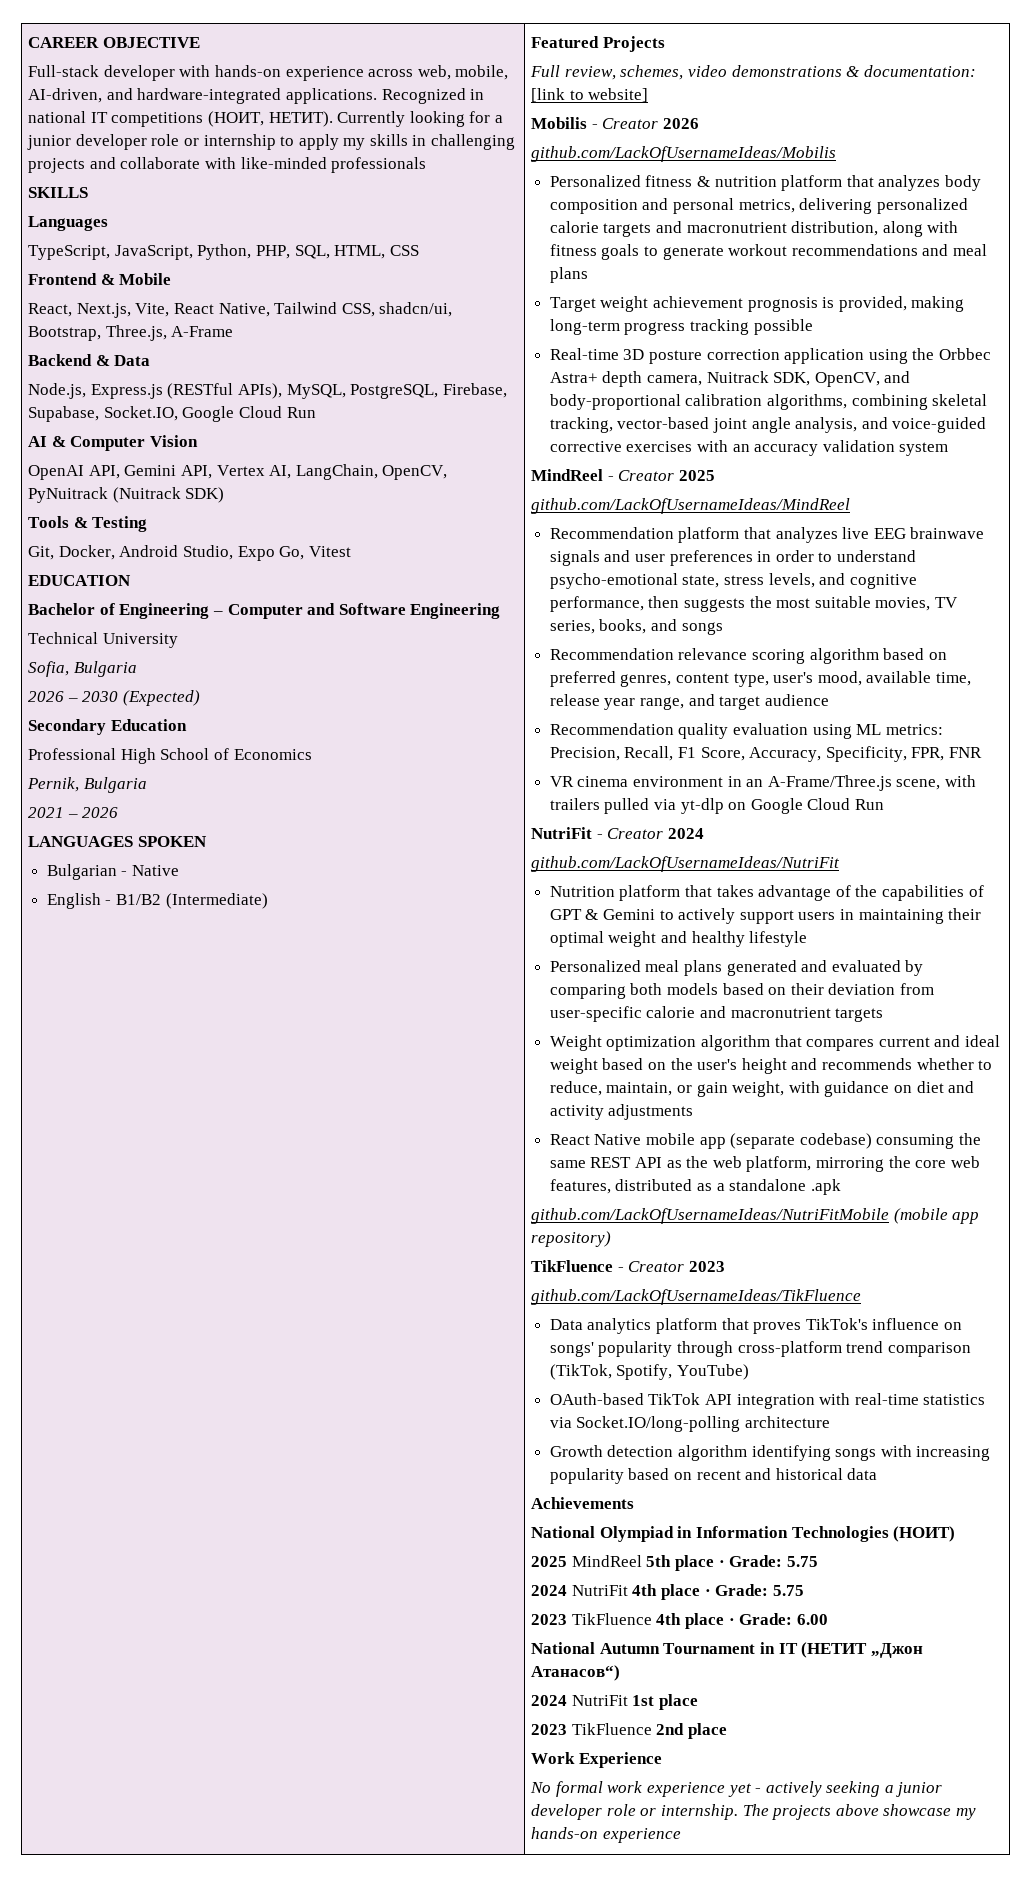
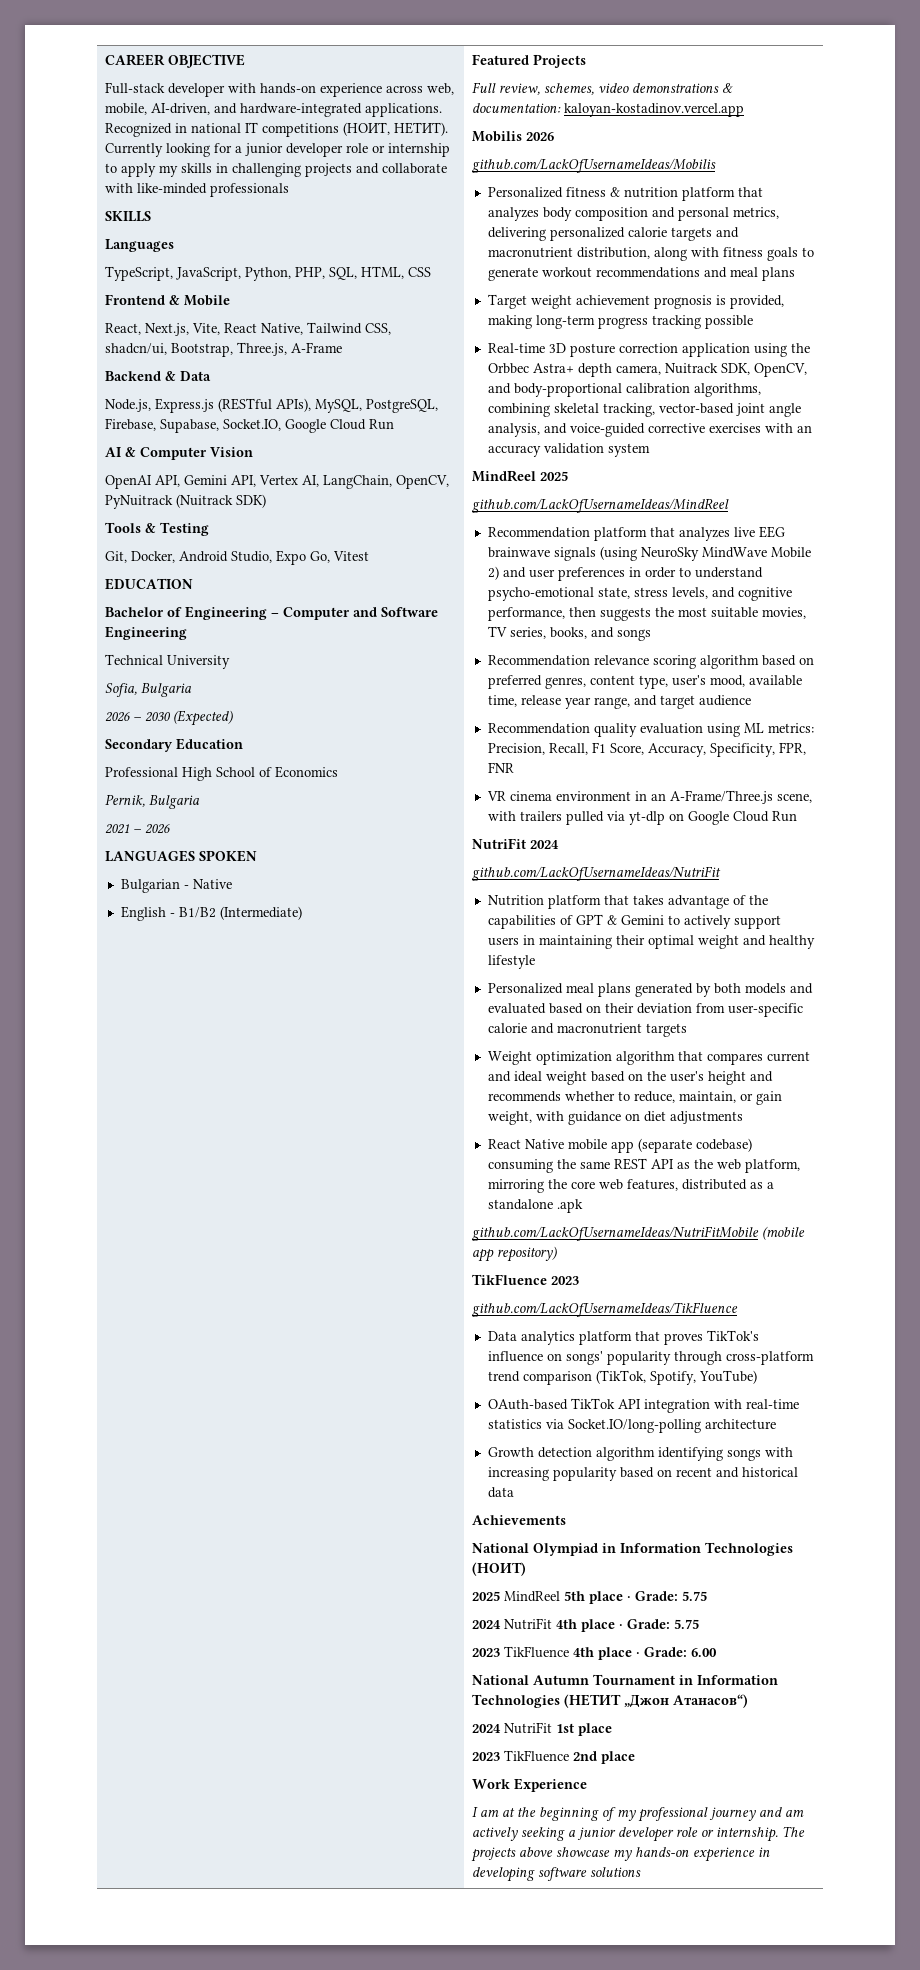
- Full review, schemes, video demonstrations & documentation: [link to website]
+ Full review, schemes, video demonstrations & documentation: kaloyan-kostadinov.vercel.app
- Mobilis - Creator 2026
+ Mobilis 2026
- MindReel - Creator 2025
+ MindReel 2025
- Recommendation platform that analyzes live EEG brainwave signals and user preferences in order to understand psycho-emotional state, stress levels, and cognitive performance, then suggests the most suitable movies, TV series, books, and songs
+ Recommendation platform that analyzes live EEG brainwave signals (using NeuroSky MindWave Mobile 2) and user preferences in order to understand psycho-emotional state, stress levels, and cognitive performance, then suggests the most suitable movies, TV series, books, and songs
- NutriFit - Creator 2024
+ NutriFit 2024
- Personalized meal plans generated and evaluated by comparing both models based on their deviation from user-specific calorie and macronutrient targets
+ Personalized meal plans generated by both models and evaluated based on their deviation from user-specific calorie and macronutrient targets
- Weight optimization algorithm that compares current and ideal weight based on the user's height and recommends whether to reduce, maintain, or gain weight, with guidance on diet and activity adjustments
+ Weight optimization algorithm that compares current and ideal weight based on the user's height and recommends whether to reduce, maintain, or gain weight, with guidance on diet adjustments
- TikFluence - Creator 2023
+ TikFluence 2023
- National Autumn Tournament in IT (НЕТИТ „Джон Атанасов“)
+ National Autumn Tournament in Information Technologies (НЕТИТ „Джон Атанасов“)
- No formal work experience yet - actively seeking a junior developer role or internship.
+ I am at the beginning of my professional journey and am actively seeking a junior developer role or internship.
- The projects above showcase my hands-on experience
+ The projects above showcase my hands-on experience in developing software solutions

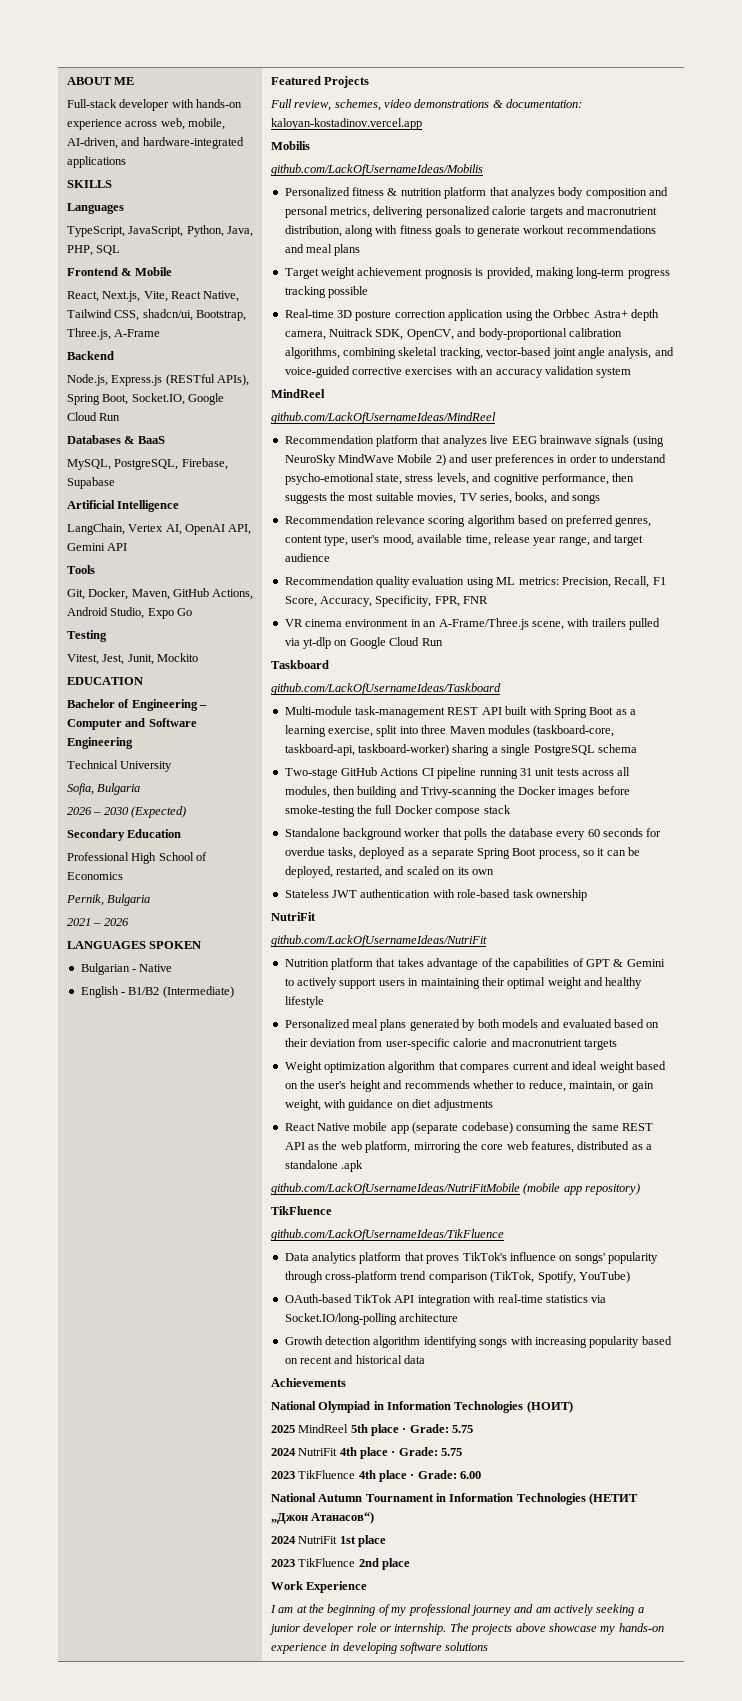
- CAREER OBJECTIVE
+ ABOUT ME
- Full-stack developer with hands-on experience across web, mobile, AI-driven, and hardware-integrated applications. Recognized in national IT competitions (НОИТ, НЕТИТ). Currently looking for a junior developer role or internship to apply my skills in challenging projects and collaborate with like-minded professionals
+ Full-stack developer with hands-on experience across web, mobile, AI-driven, and hardware-integrated applications
- TypeScript, JavaScript, Python, PHP, SQL, HTML, CSS
+ TypeScript, JavaScript, Python, Java, PHP, SQL
- Backend & Data
+ Backend
- Node.js, Express.js (RESTful APIs), MySQL, PostgreSQL, Firebase, Supabase, Socket.IO, Google Cloud Run
+ Node.js, Express.js (RESTful APIs), Spring Boot, Socket.IO, Google Cloud Run
- AI & Computer Vision
- OpenAI API, Gemini API, Vertex AI, LangChain, OpenCV, PyNuitrack (Nuitrack SDK)
+ Databases & BaaS
+ MySQL, PostgreSQL, Firebase, Supabase
+ Artificial Intelligence
+ LangChain, Vertex AI, OpenAI API, Gemini API
- Tools & Testing
+ Tools
- Git, Docker, Android Studio, Expo Go, Vitest
+ Git, Docker, Maven, GitHub Actions, Android Studio, Expo Go
+ Testing
+ Vitest, Jest, Junit, Mockito
- Mobilis 2026
+ Mobilis
  Real-time 3D posture correction application using the Orbbec Astra+ depth camera, Nuitrack SDK, OpenCV, and body-proportional calibration algorithms, combining skeletal tracking, vector-based joint angle analysis, and voice-guided corrective exercises with an accuracy validation system
- MindReel 2025
+ MindReel
- NutriFit 2024
+ Taskboard
+ github.com/LackOfUsernameIdeas/Taskboard
+ Multi-module task-management REST API built with Spring Boot as a learning exercise, split into three Maven modules (taskboard-core, taskboard-api, taskboard-worker) sharing a single PostgreSQL schema
+ Two-stage GitHub Actions CI pipeline running 31 unit tests across all modules, then building and Trivy-scanning the Docker images before smoke-testing the full Docker compose stack
+ Standalone background worker that polls the database every 60 seconds for overdue tasks, deployed as a separate Spring Boot process, so it can be deployed, restarted, and scaled on its own
+ Stateless JWT authentication with role-based task ownership
+ NutriFit
  github.com/LackOfUsernameIdeas/NutriFitMobile (mobile app repository)
- TikFluence 2023
+ TikFluence

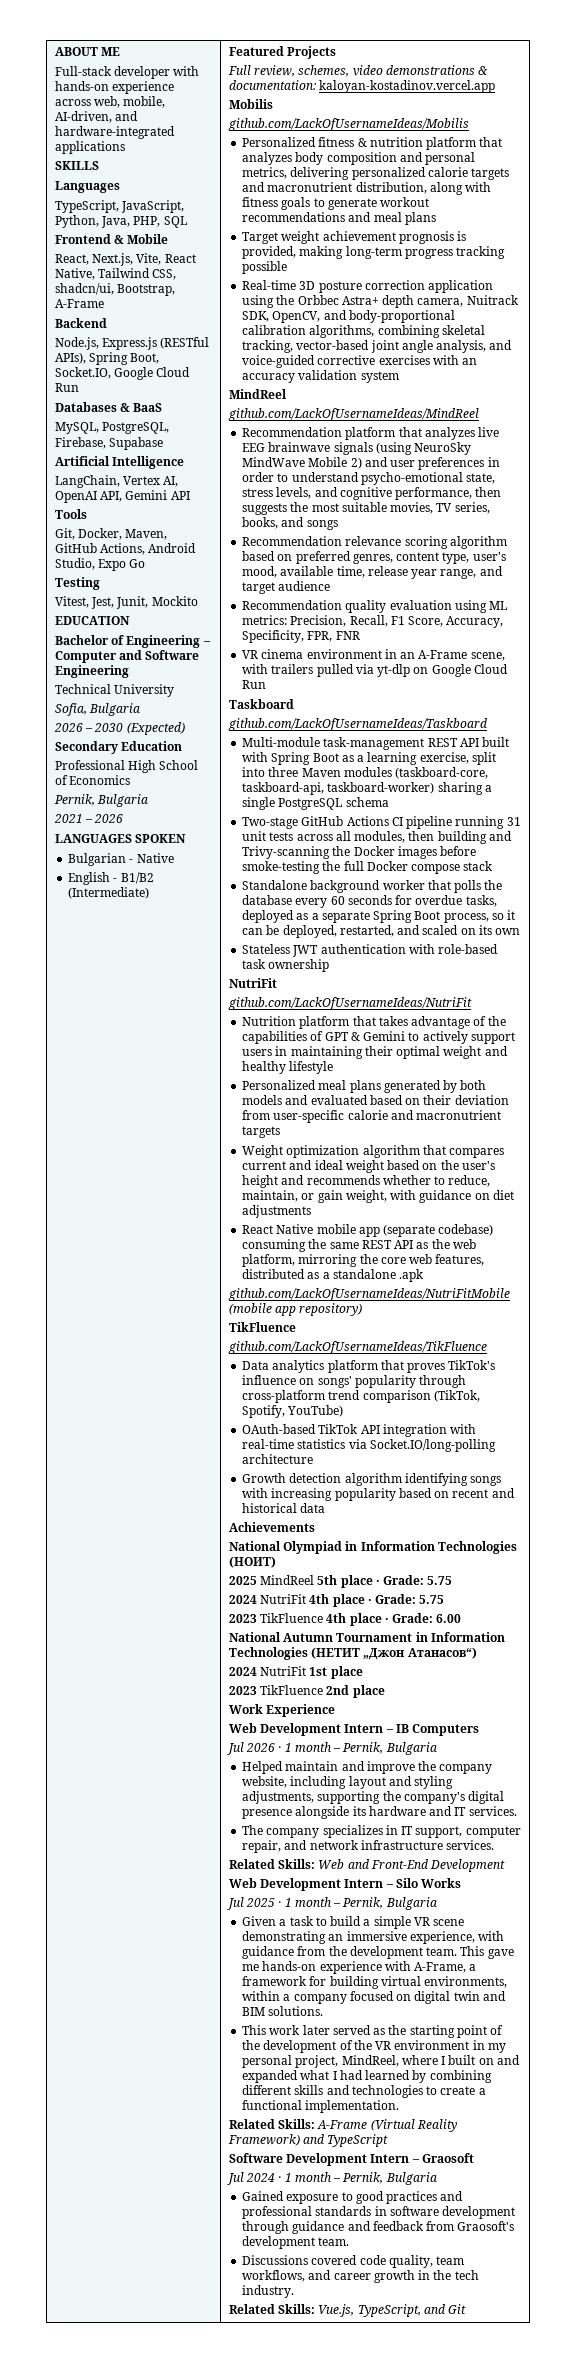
- React, Next.js, Vite, React Native, Tailwind CSS, shadcn/ui, Bootstrap, Three.js, A-Frame
+ React, Next.js, Vite, React Native, Tailwind CSS, shadcn/ui, Bootstrap, A-Frame
- VR cinema environment in an A-Frame/Three.js scene, with trailers pulled via yt-dlp on Google Cloud Run
+ VR cinema environment in an A-Frame scene, with trailers pulled via yt-dlp on Google Cloud Run
- I am at the beginning of my professional journey and am actively seeking a junior developer role or internship. The projects above showcase my hands-on experience in developing software solutions
+ Web Development Intern – IB Computers
+ Jul 2026 · 1 month – Pernik, Bulgaria
+ Helped maintain and improve the company website, including layout and styling adjustments, supporting the company's digital presence alongside its hardware and IT services.
+ The company specializes in IT support, computer repair, and network infrastructure services.
+ Related Skills: Web and Front-End Development
+ Web Development Intern – Silo Works
+ Jul 2025 · 1 month – Pernik, Bulgaria
+ Given a task to build a simple VR scene demonstrating an immersive experience, with guidance from the development team. This gave me hands-on experience with A-Frame, a framework for building virtual environments, within a company focused on digital twin and BIM solutions.
+ This work later served as the starting point of the development of the VR environment in my personal project, MindReel, where I built on and expanded what I had learned by combining different skills and technologies to create a functional implementation.
+ Related Skills: A-Frame (Virtual Reality Framework) and TypeScript
+ Software Development Intern – Graosoft
+ Jul 2024 · 1 month – Pernik, Bulgaria
+ Gained exposure to good practices and professional standards in software development through guidance and feedback from Graosoft's development team.
+ Discussions covered code quality, team workflows, and career growth in the tech industry.
+ Related Skills: Vue.js, TypeScript, and Git

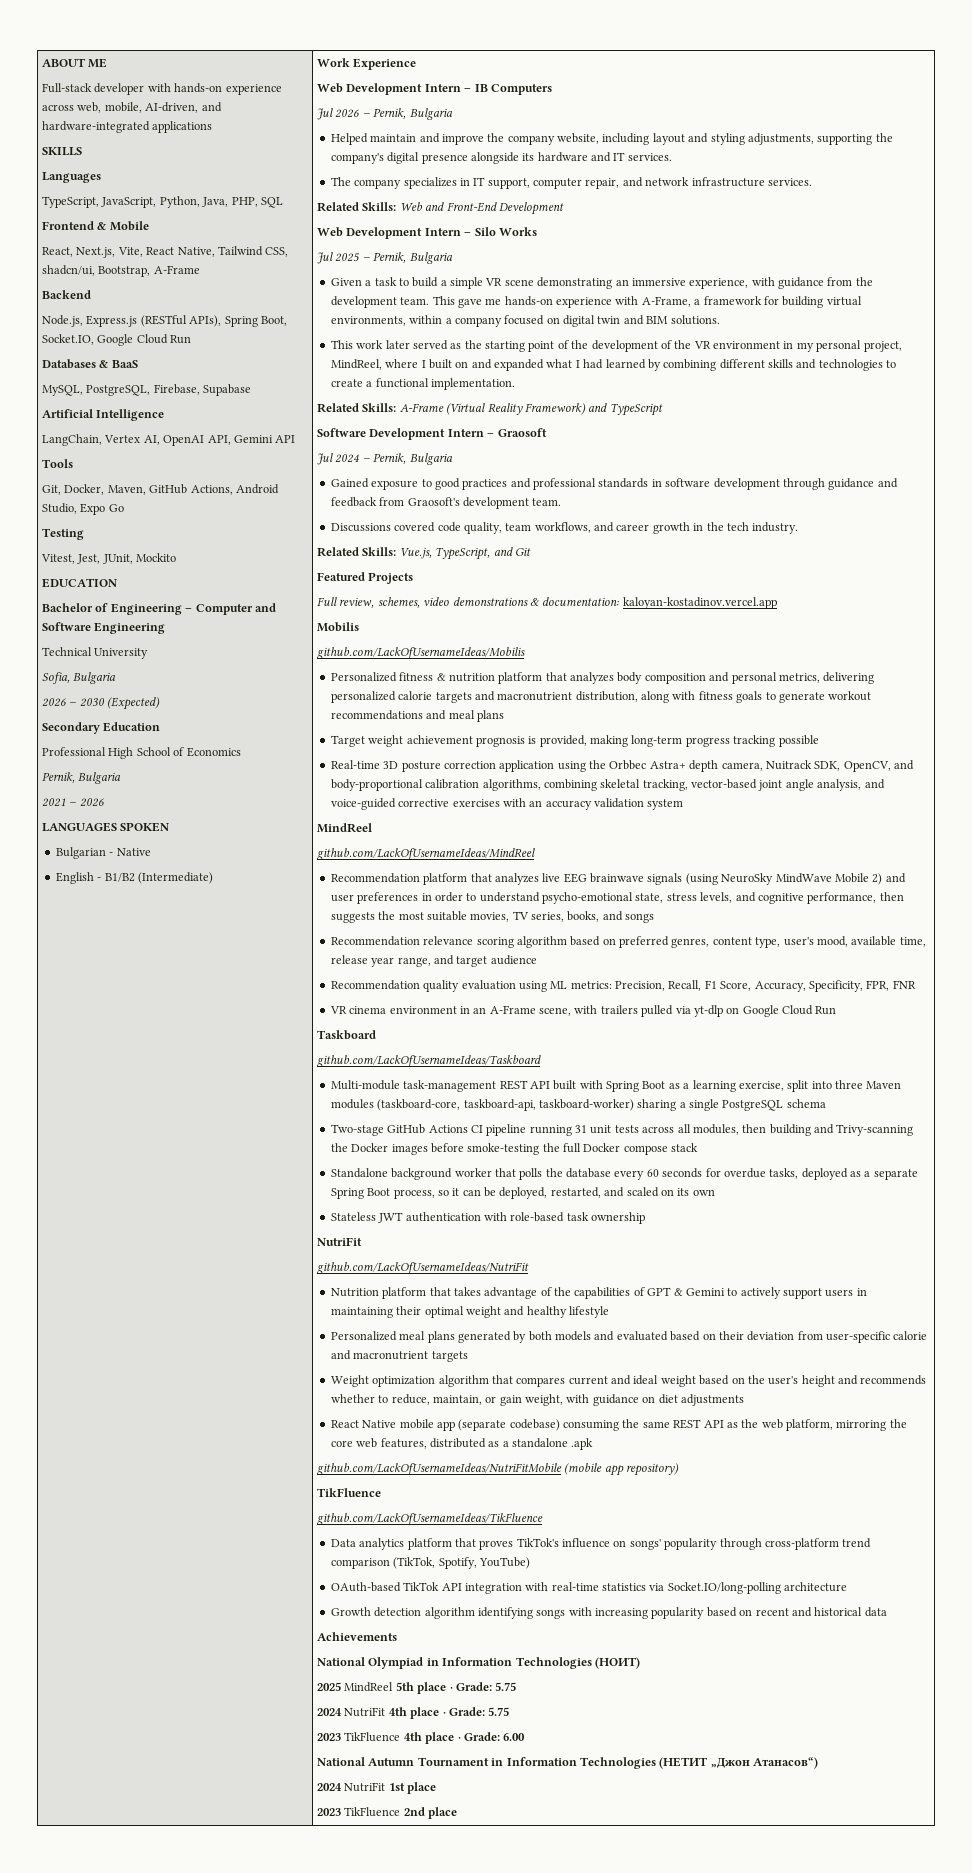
- Vitest, Jest, Junit, Mockito
+ Vitest, Jest, JUnit, Mockito
+ Work Experience
+ Web Development Intern – IB Computers
+ Jul 2026 – Pernik, Bulgaria
+ Helped maintain and improve the company website, including layout and styling adjustments, supporting the company's digital presence alongside its hardware and IT services.
+ The company specializes in IT support, computer repair, and network infrastructure services.
+ Related Skills: Web and Front-End Development
+ Web Development Intern – Silo Works
+ Jul 2025 – Pernik, Bulgaria
+ Given a task to build a simple VR scene demonstrating an immersive experience, with guidance from the development team. This gave me hands-on experience with A-Frame, a framework for building virtual environments, within a company focused on digital twin and BIM solutions.
+ This work later served as the starting point of the development of the VR environment in my personal project, MindReel, where I built on and expanded what I had learned by combining different skills and technologies to create a functional implementation.
+ Related Skills: A-Frame (Virtual Reality Framework) and TypeScript
+ Software Development Intern – Graosoft
+ Jul 2024 – Pernik, Bulgaria
+ Gained exposure to good practices and professional standards in software development through guidance and feedback from Graosoft's development team.
+ Discussions covered code quality, team workflows, and career growth in the tech industry.
+ Related Skills: Vue.js, TypeScript, and Git
- Work Experience
- Web Development Intern – IB Computers
- Jul 2026 · 1 month – Pernik, Bulgaria
- Helped maintain and improve the company website, including layout and styling adjustments, supporting the company's digital presence alongside its hardware and IT services.
- The company specializes in IT support, computer repair, and network infrastructure services.
- Related Skills: Web and Front-End Development
- Web Development Intern – Silo Works
- Jul 2025 · 1 month – Pernik, Bulgaria
- Given a task to build a simple VR scene demonstrating an immersive experience, with guidance from the development team. This gave me hands-on experience with A-Frame, a framework for building virtual environments, within a company focused on digital twin and BIM solutions.
- This work later served as the starting point of the development of the VR environment in my personal project, MindReel, where I built on and expanded what I had learned by combining different skills and technologies to create a functional implementation.
- Related Skills: A-Frame (Virtual Reality Framework) and TypeScript
- Software Development Intern – Graosoft
- Jul 2024 · 1 month – Pernik, Bulgaria
- Gained exposure to good practices and professional standards in software development through guidance and feedback from Graosoft's development team.
- Discussions covered code quality, team workflows, and career growth in the tech industry.
- Related Skills: Vue.js, TypeScript, and Git

